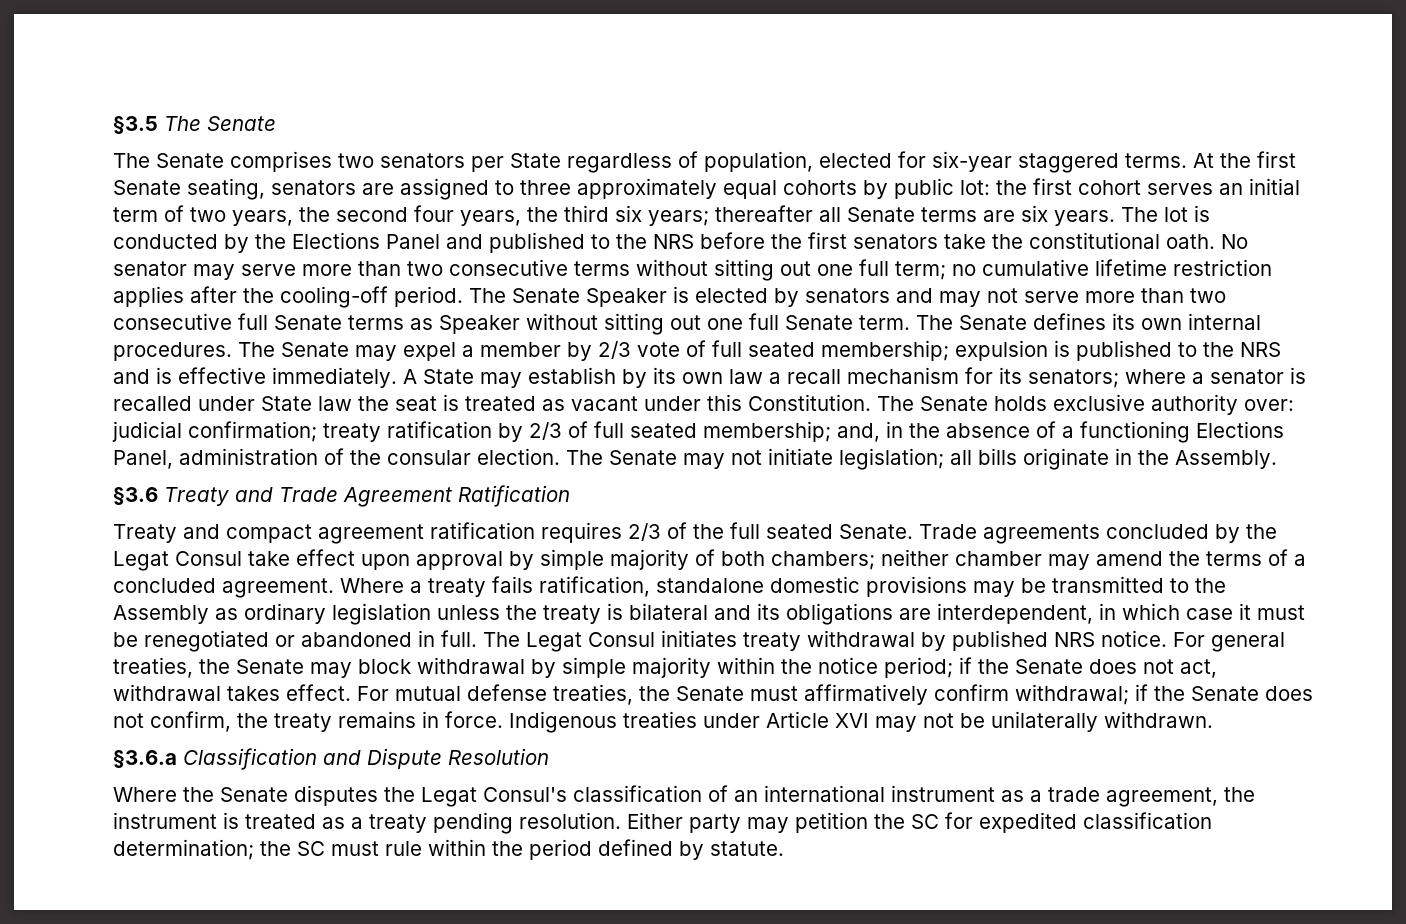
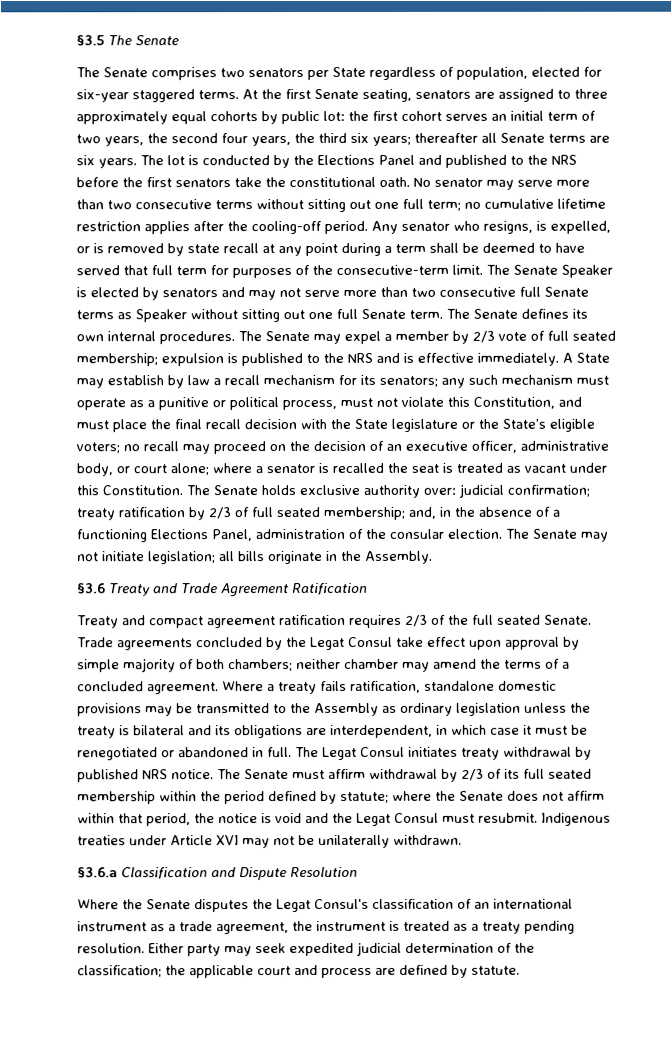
+ Any senator who resigns, is expelled, or is removed by state recall at any point during a term shall be deemed to have served that full term for purposes of the consecutive-term limit.
- A State may establish by its own law a recall mechanism for its senators; where a senator is recalled under State law the seat is treated as vacant under this Constitution.
+ A State may establish by law a recall mechanism for its senators; any such mechanism must operate as a punitive or political process, must not violate this Constitution, and must place the final recall decision with the State legislature or the State’s eligible voters; no recall may proceed on the decision of an executive officer, administrative body, or court alone; where a senator is recalled the seat is treated as vacant under this Constitution.
- For general treaties, the Senate may block withdrawal by simple majority within the notice period; if the Senate does not act, withdrawal takes effect. For mutual defense treaties, the Senate must affirmatively confirm withdrawal; if the Senate does not confirm, the treaty remains in force.
+ The Senate must affirm withdrawal by 2/3 of its full seated membership within the period defined by statute; where the Senate does not affirm within that period, the notice is void and the Legat Consul must resubmit.
- Either party may petition the SC for expedited classification determination; the SC must rule within the period defined by statute.
+ Either party may seek expedited judicial determination of the classification; the applicable court and process are defined by statute.

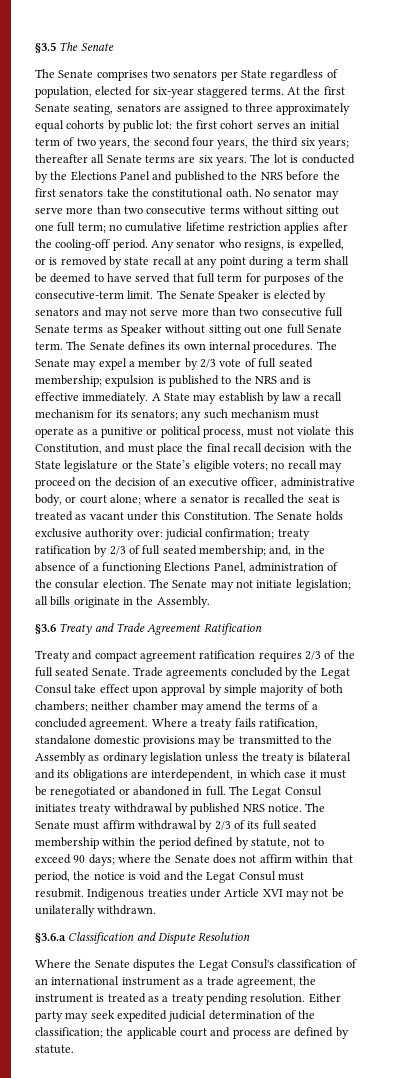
- The Senate must affirm withdrawal by 2/3 of its full seated membership within the period defined by statute; where the Senate does not affirm within that period, the notice is void and the Legat Consul must resubmit.
+ The Senate must affirm withdrawal by 2/3 of its full seated membership within the period defined by statute, not to exceed 90 days; where the Senate does not affirm within that period, the notice is void and the Legat Consul must resubmit.

